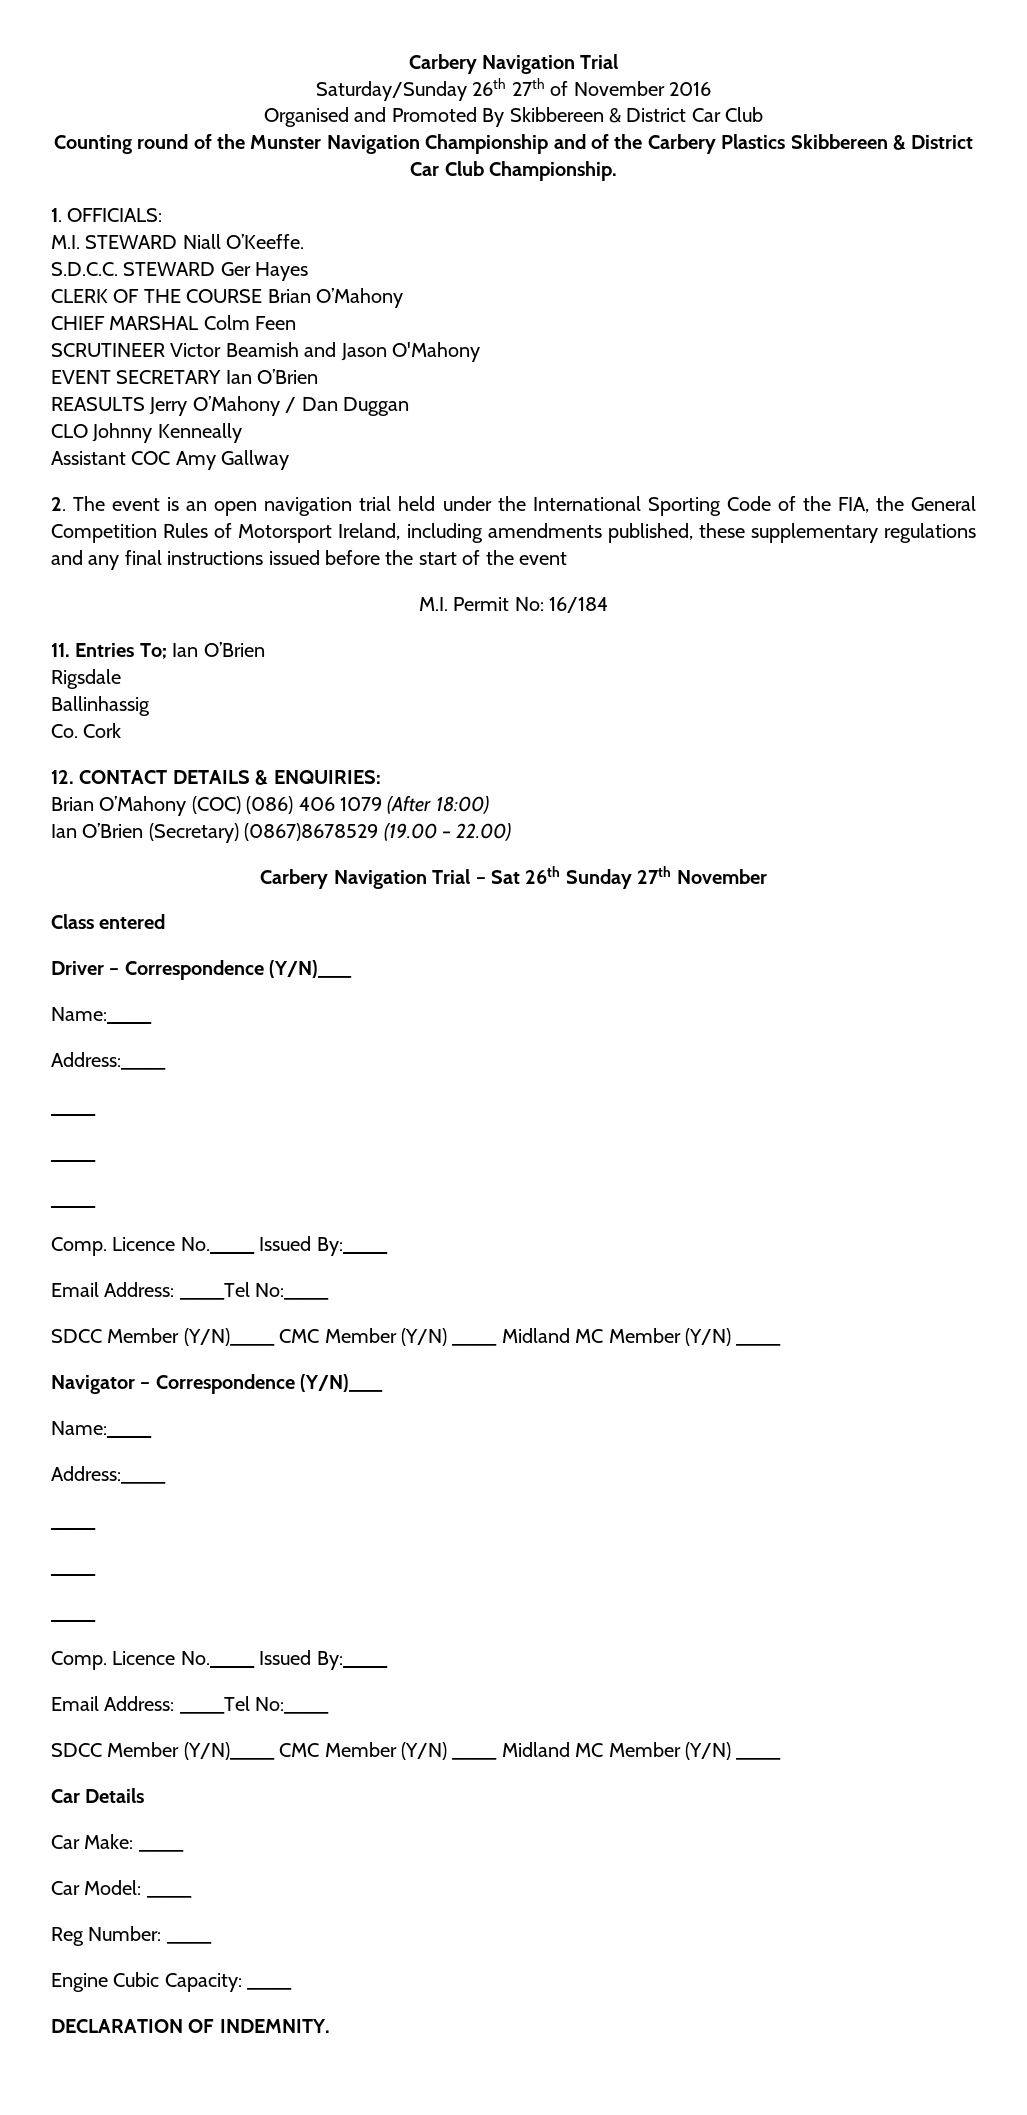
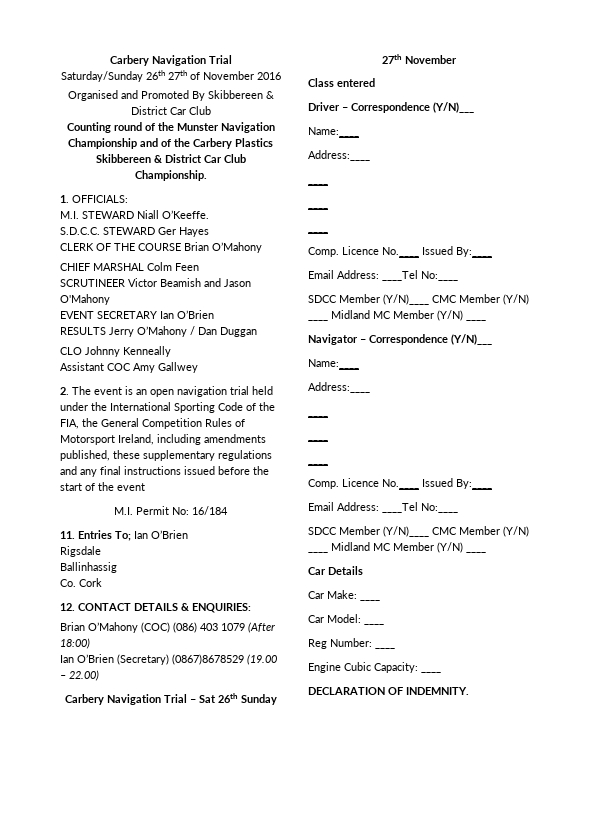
- REASULTS Jerry O’Mahony / Dan Duggan
+ RESULTS Jerry O’Mahony / Dan Duggan
- Assistant COC Amy Gallway
+ Assistant COC Amy Gallwey
- Brian O’Mahony (COC) (086) 406 1079 (After 18:00)
+ Brian O’Mahony (COC) (086) 403 1079 (After 18:00)

